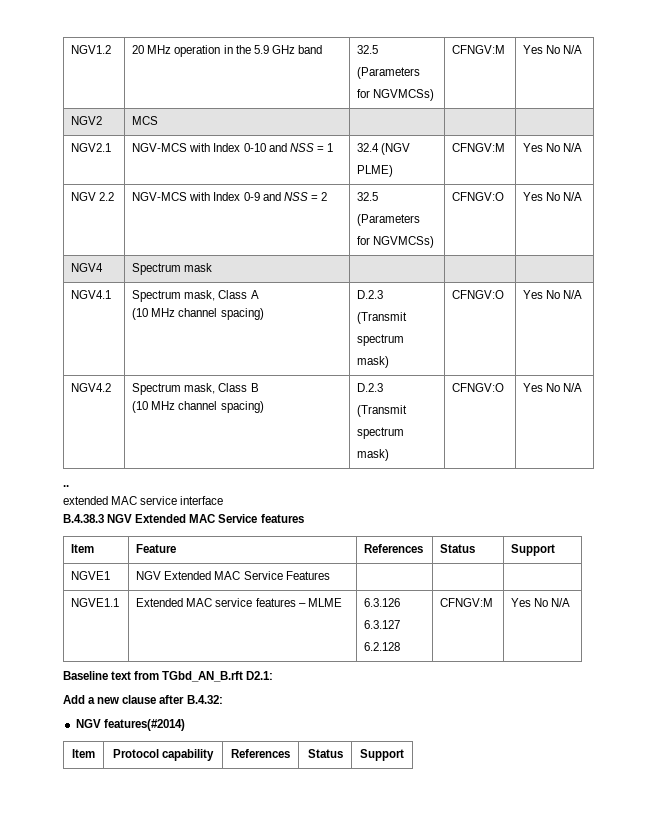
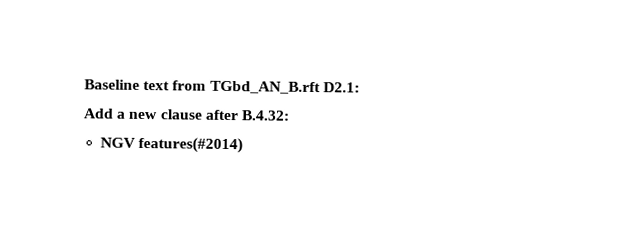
- NGV1.2 | 20 MHz operation in the 5.9 GHz band | 32.5
- (Parameters
- for NGVMCSs) | CFNGV:M | Yes No N/A
- NGV2 | MCS | | |
- NGV2.1 | NGV-MCS with Index 0-10 and NSS = 1 | 32.4 (NGV
- PLME) | CFNGV:M | Yes No N/A
- NGV 2.2 | NGV-MCS with Index 0-9 and NSS = 2 | 32.5
- (Parameters
- for NGVMCSs) | CFNGV:O | Yes No N/A
- NGV4 | Spectrum mask | | |
- NGV4.1 | Spectrum mask, Class A
- (10 MHz channel spacing) | D.2.3
- (Transmit
- spectrum
- mask) | CFNGV:O | Yes No N/A
- NGV4.2 | Spectrum mask, Class B
- (10 MHz channel spacing) | D.2.3
- (Transmit
- spectrum
- mask) | CFNGV:O | Yes No N/A
- ..
- extended MAC service interface
- B.4.38.3 NGV Extended MAC Service features
- Item | Feature | References | Status | Support
- NGVE1 | NGV Extended MAC Service Features | | |
- NGVE1.1 | Extended MAC service features – MLME | 6.3.126
- 6.3.127
- 6.2.128 | CFNGV:M | Yes No N/A
- Item | Protocol capability | References | Status | Support

